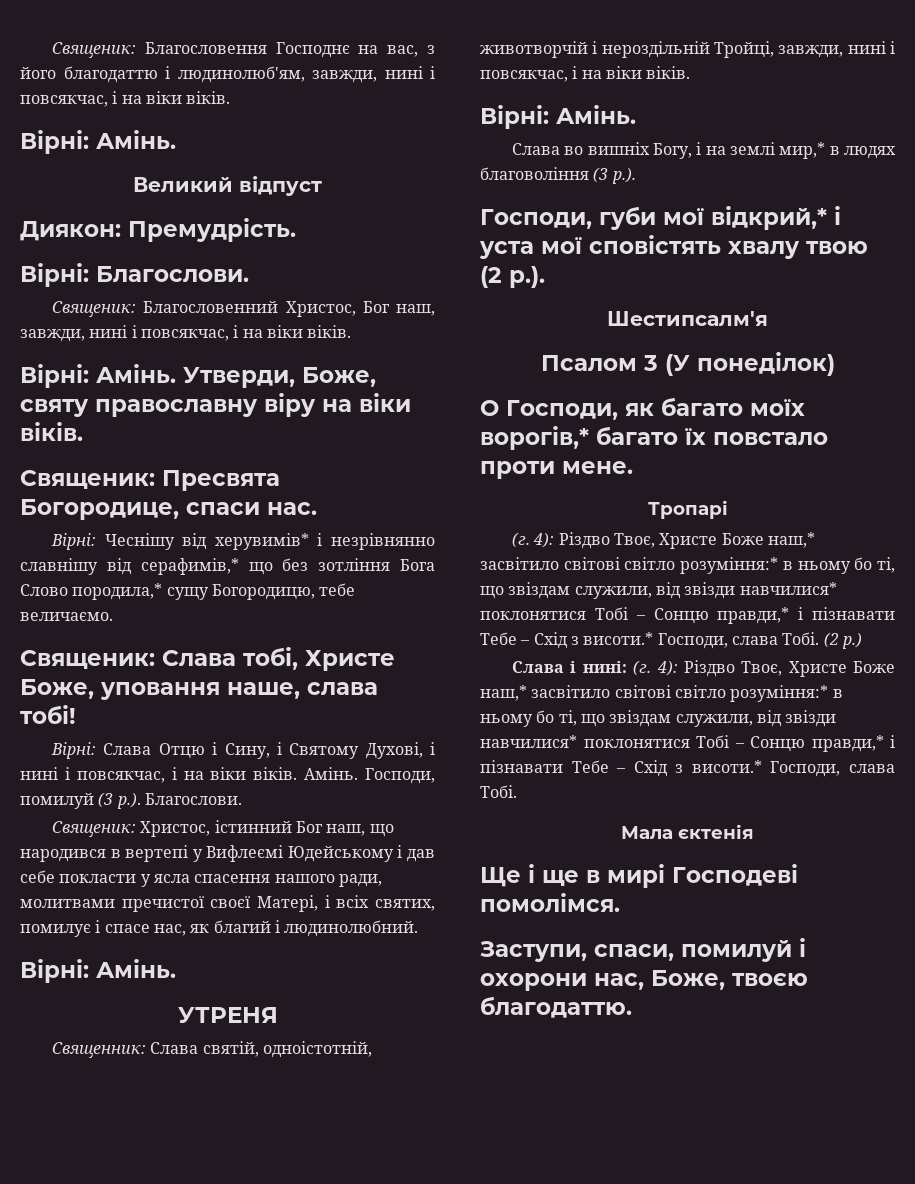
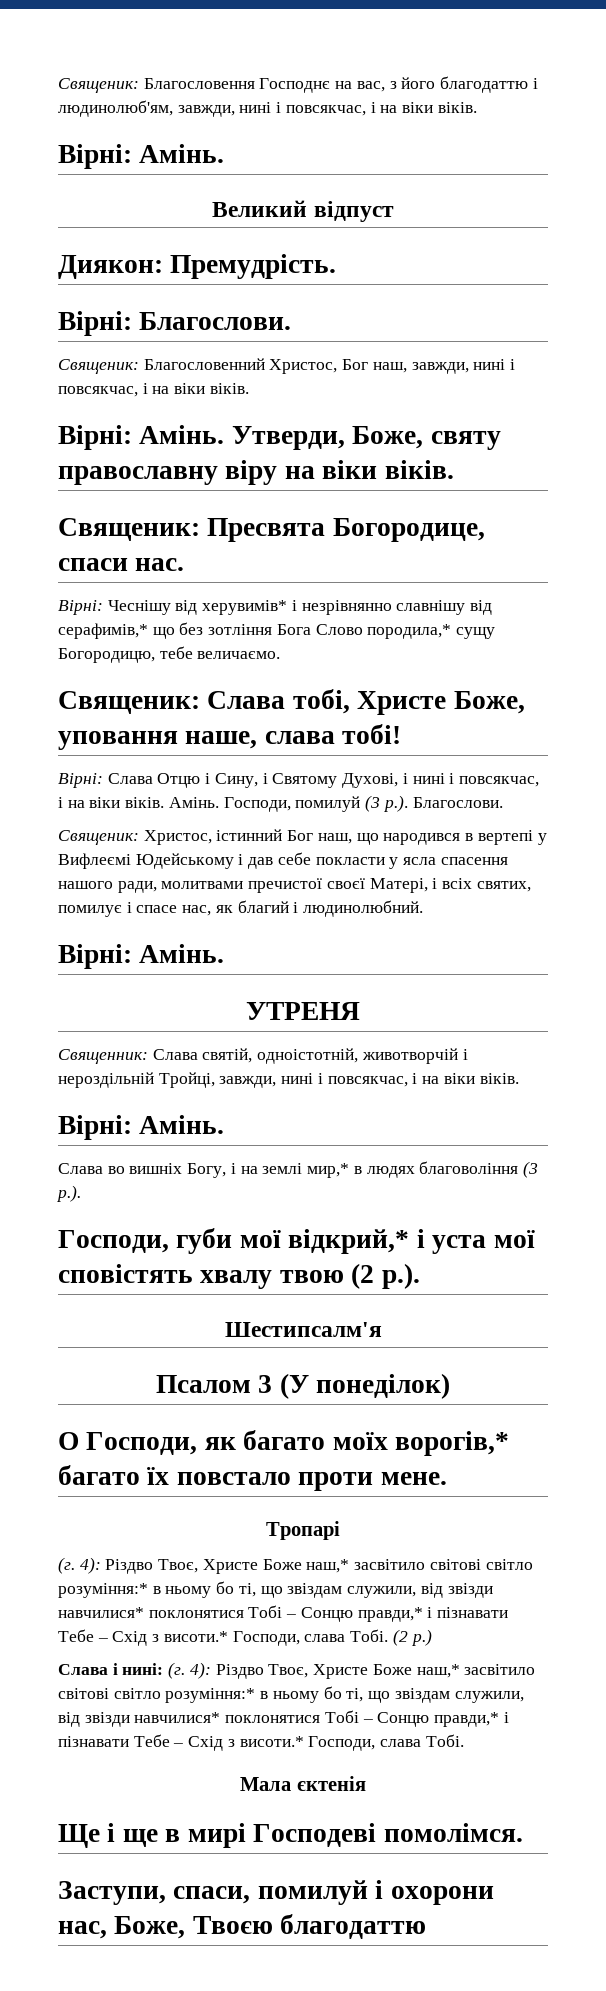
- Заступи, спаси, помилуй і охорони нас, Боже, твоєю благодаттю.
+ Заступи, спаси, помилуй і охорони нас, Боже, Твоєю благодаттю

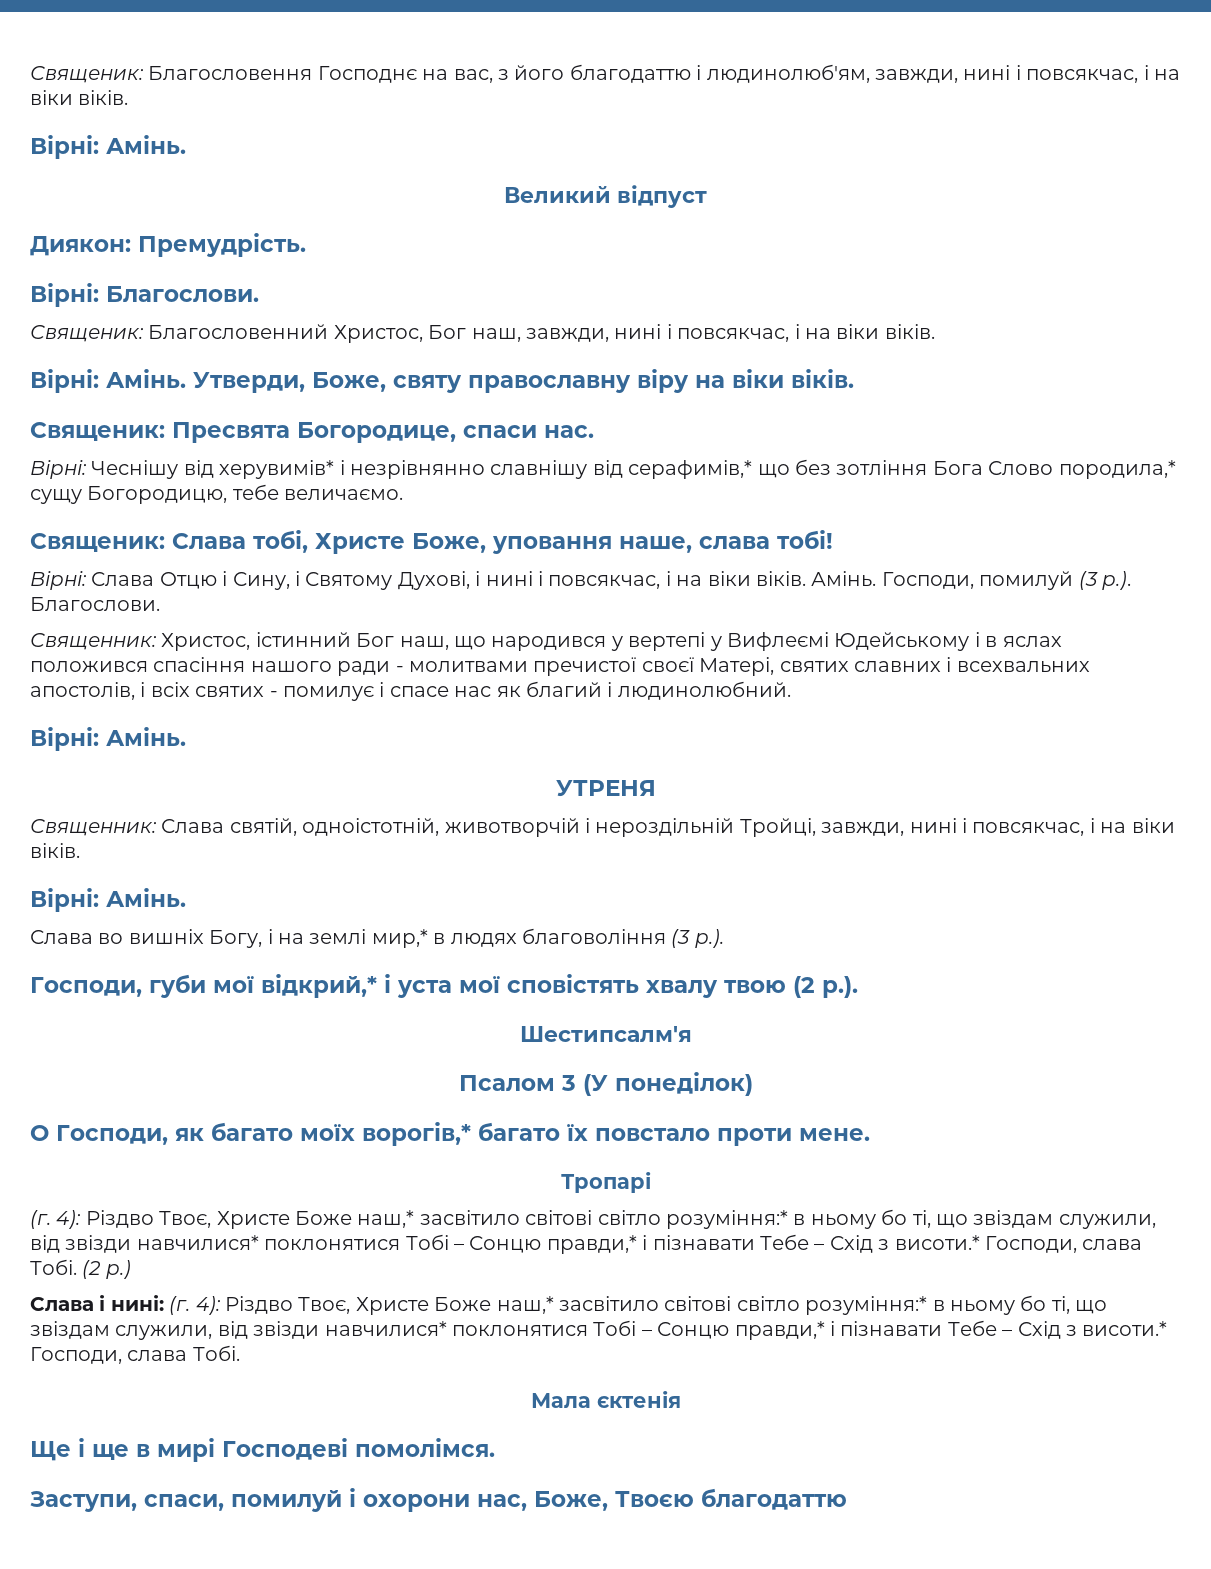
- Священик: Христос, істинний Бог наш, що народився в вертепі у Вифлеємі Юдейському і дав себе покласти у ясла спасення нашого ради, молитвами пречистої своєї Матері, і всіх святих, помилує і спасе нас, як благий і людинолюбний.
+ Священник: Христос, істинний Бог наш, що народився у вертепі у Вифлеємі Юдейському і в яслах положився спасіння нашого ради - молитвами пречистої своєї Матері, святих славних і всехвальних апостолів, і всіх святих - помилує і спасе нас як благий і людинолюбний.

